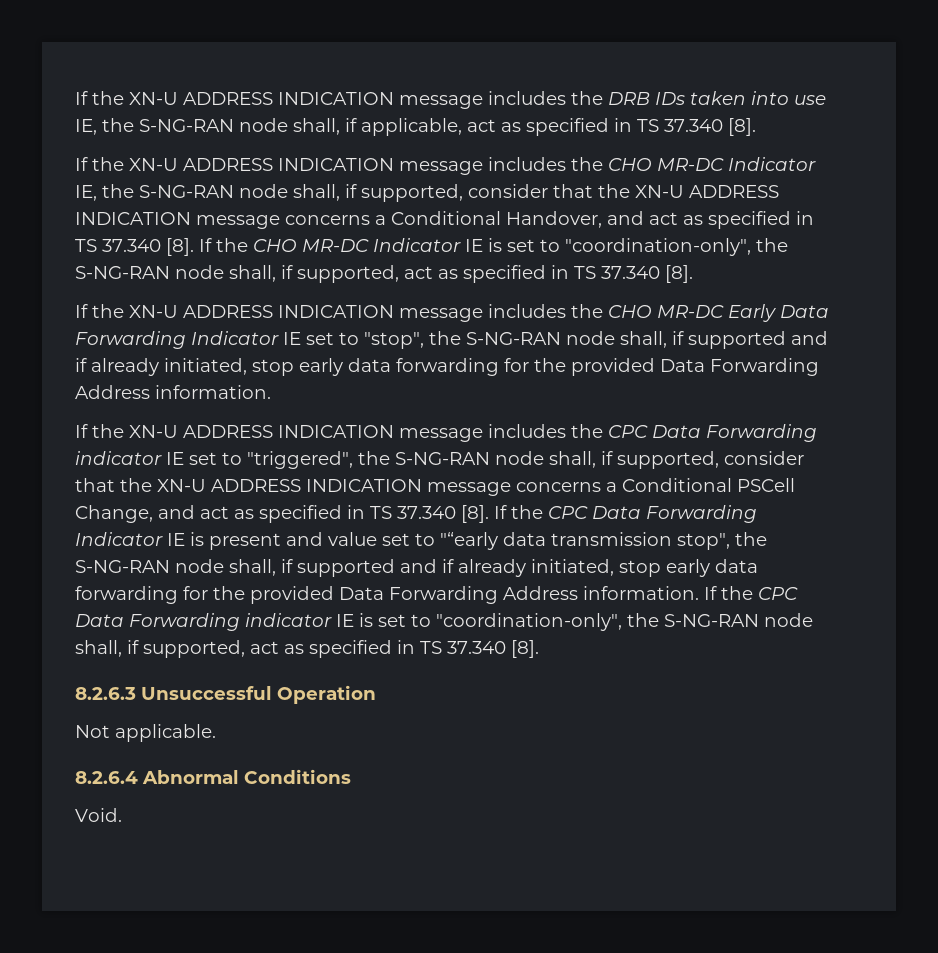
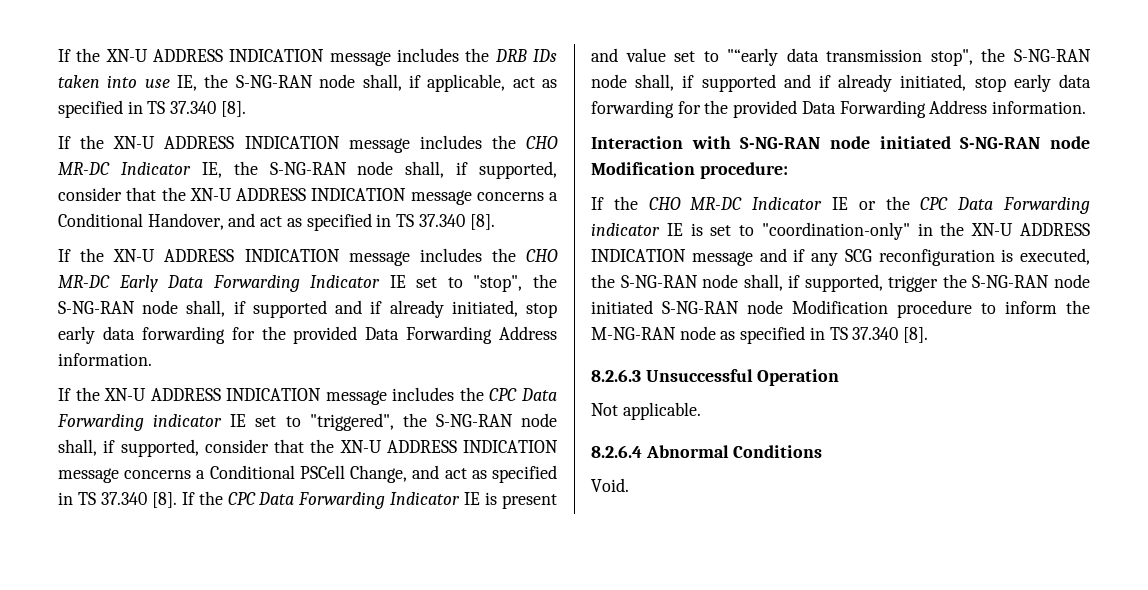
- If the CHO MR-DC Indicator IE is set to "coordination-only", the S-NG-RAN node shall, if supported, act as specified in TS 37.340 [8].
- If the CPC Data Forwarding Indicator IE is present and value set to "“early data transmission stop", the S-NG-RAN node shall, if supported and if already initiated, stop early data forwarding for the provided Data Forwarding Address information. If the CPC Data Forwarding indicator IE is set to "coordination-only", the S-NG-RAN node shall, if supported, act as specified in TS 37.340 [8].
+ If the CPC Data Forwarding Indicator IE is present and value set to "“early data transmission stop", the S-NG-RAN node shall, if supported and if already initiated, stop early data forwarding for the provided Data Forwarding Address information.
+ Interaction with S-NG-RAN node initiated S-NG-RAN node Modification procedure:
+ If the CHO MR-DC Indicator IE or the CPC Data Forwarding indicator IE is set to "coordination-only" in the XN-U ADDRESS INDICATION message and if any SCG reconfiguration is executed, the S-NG-RAN node shall, if supported, trigger the S-NG-RAN node initiated S-NG-RAN node Modification procedure to inform the M-NG-RAN node as specified in TS 37.340 [8].

